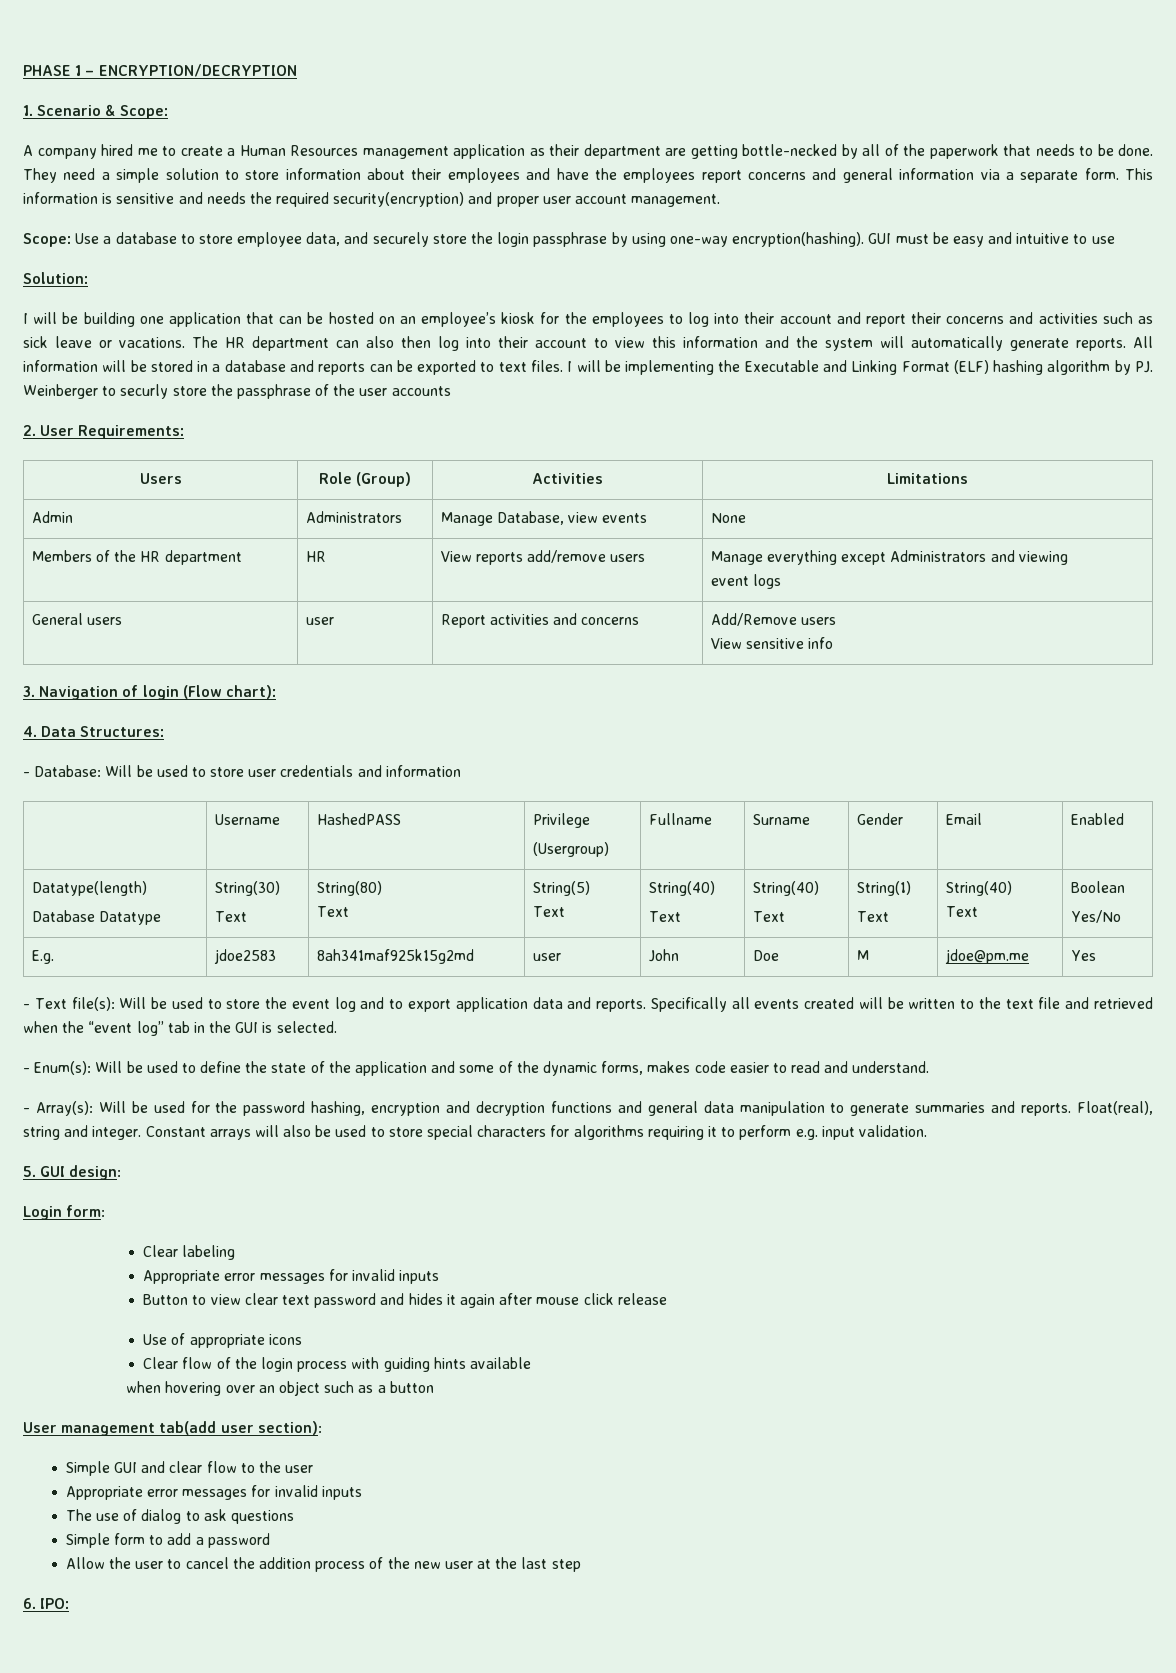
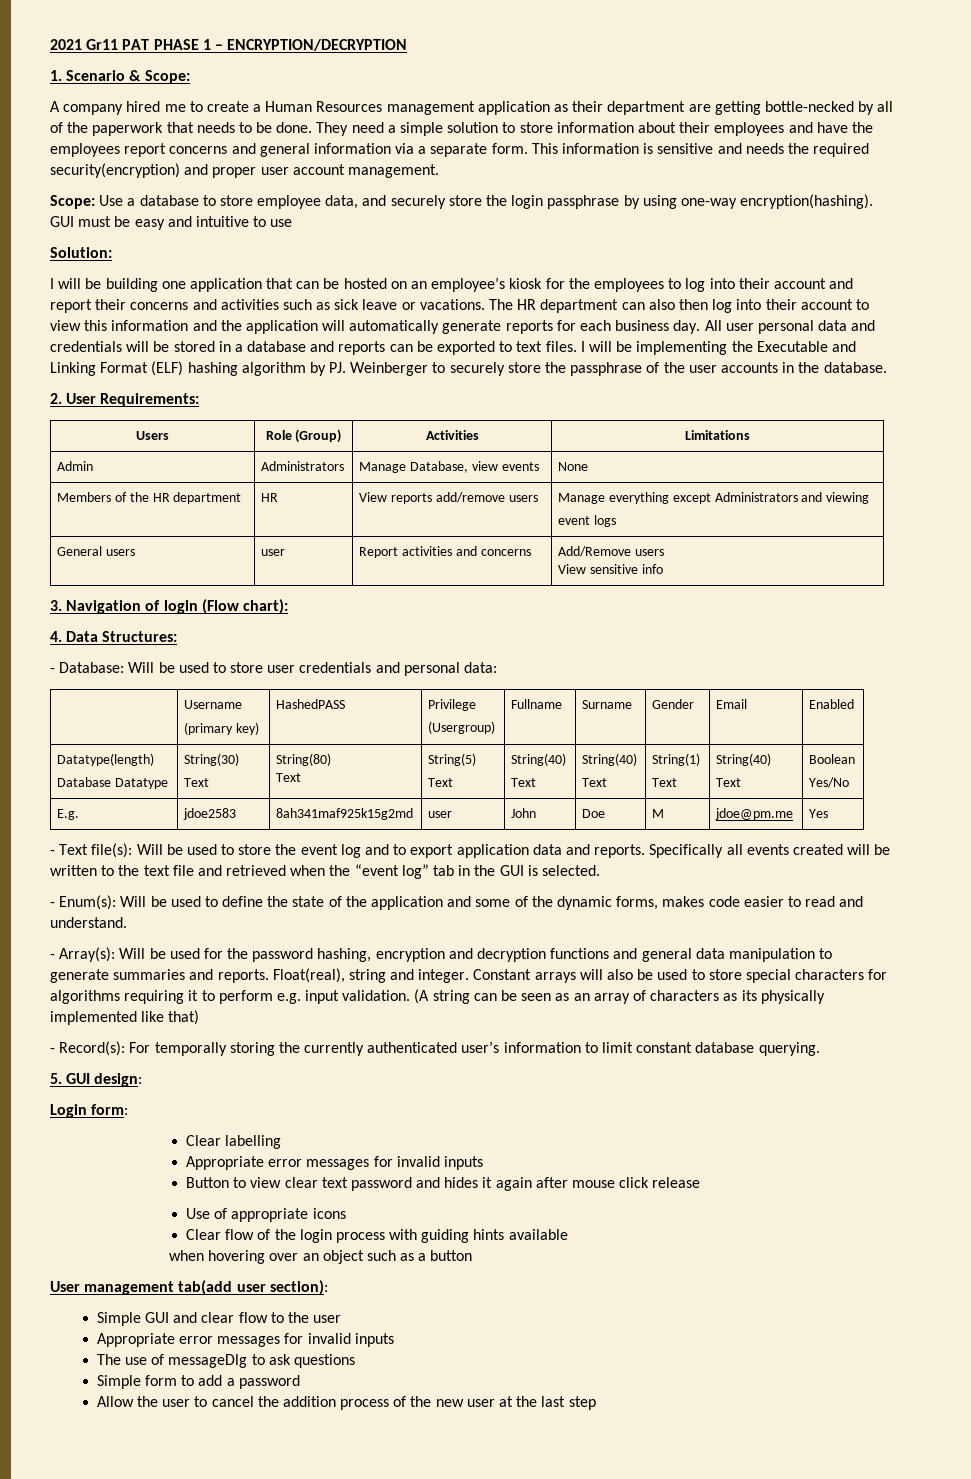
- PHASE 1 – ENCRYPTION/DECRYPTION
+ 2021 Gr11 PAT PHASE 1 – ENCRYPTION/DECRYPTION
- The HR department can also then log into their account to view this information and the system will automatically generate reports. All information will be stored in a database and reports can be exported to text files.
+ The HR department can also then log into their account to view this information and the application will automatically generate reports for each business day. All user personal data and credentials will be stored in a database and reports can be exported to text files.
- I will be implementing the Executable and Linking Format (ELF) hashing algorithm by PJ. Weinberger to securly store the passphrase of the user accounts
+ I will be implementing the Executable and Linking Format (ELF) hashing algorithm by PJ. Weinberger to securely store the passphrase of the user accounts in the database.
- - Database: Will be used to store user credentials and information
+ - Database: Will be used to store user credentials and personal data:
- | Username | HashedPASS | Privilege
+ | Username
+ (primary key) | HashedPASS | Privilege
+ (A string can be seen as an array of characters as its physically implemented like that)
+ - Record(s): For temporally storing the currently authenticated user’s information to limit constant database querying.
- Clear labeling
+ Clear labelling
- The use of dialog to ask questions
+ The use of messageDlg to ask questions
- 6. IPO:

